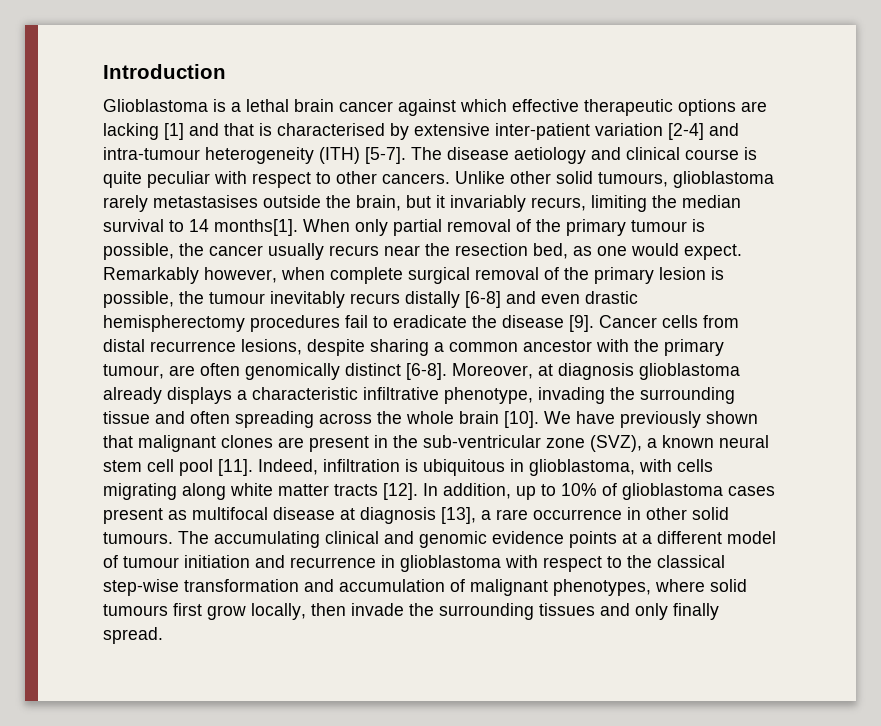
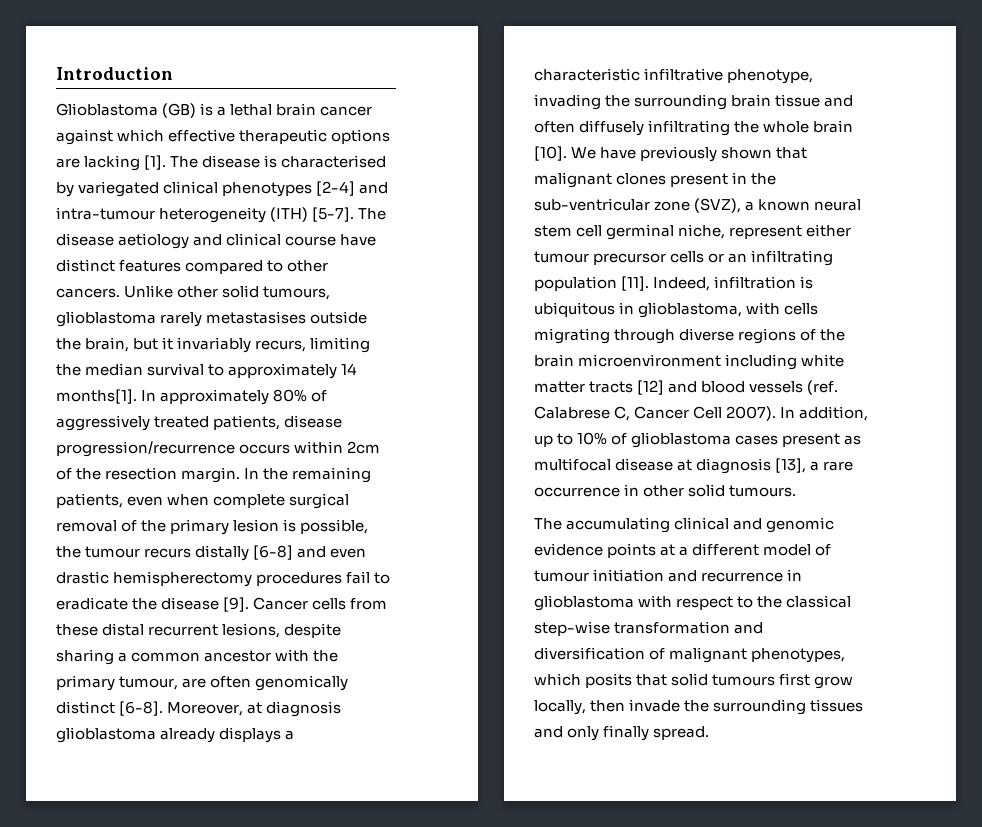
- Glioblastoma is a lethal brain cancer against which effective therapeutic options are lacking [1] and that is characterised by extensive inter-patient variation [2-4] and intra-tumour heterogeneity (ITH) [5-7].
+ Glioblastoma (GB) is a lethal brain cancer against which effective therapeutic options are lacking [1]. The disease is characterised by variegated clinical phenotypes [2-4] and intra-tumour heterogeneity (ITH) [5-7].
- The disease aetiology and clinical course is quite peculiar with respect to other cancers.
+ The disease aetiology and clinical course have distinct features compared to other cancers.
- Unlike other solid tumours, glioblastoma rarely metastasises outside the brain, but it invariably recurs, limiting the median survival to 14 months[1].
+ Unlike other solid tumours, glioblastoma rarely metastasises outside the brain, but it invariably recurs, limiting the median survival to approximately 14 months[1].
- When only partial removal of the primary tumour is possible, the cancer usually recurs near the resection bed, as one would expect. Remarkably however, when complete surgical removal of the primary lesion is possible, the tumour inevitably recurs distally [6-8] and even drastic hemispherectomy procedures fail to eradicate the disease [9].
+ In approximately 80% of aggressively treated patients, disease progression/recurrence occurs within 2cm of the resection margin. In the remaining patients, even when complete surgical removal of the primary lesion is possible, the tumour recurs distally [6-8] and even drastic hemispherectomy procedures fail to eradicate the disease [9].
- Cancer cells from distal recurrence lesions, despite sharing a common ancestor with the primary tumour, are often genomically distinct [6-8].
+ Cancer cells from these distal recurrent lesions, despite sharing a common ancestor with the primary tumour, are often genomically distinct [6-8].
- Moreover, at diagnosis glioblastoma already displays a characteristic infiltrative phenotype, invading the surrounding tissue and often spreading across the whole brain [10].
+ Moreover, at diagnosis glioblastoma already displays a characteristic infiltrative phenotype, invading the surrounding brain tissue and often diffusely infiltrating the whole brain [10].
- We have previously shown that malignant clones are present in the sub-ventricular zone (SVZ), a known neural stem cell pool [11].
+ We have previously shown that malignant clones present in the sub-ventricular zone (SVZ), a known neural stem cell germinal niche, represent either tumour precursor cells or an infiltrating population [11].
- Indeed, infiltration is ubiquitous in glioblastoma, with cells migrating along white matter tracts [12].
+ Indeed, infiltration is ubiquitous in glioblastoma, with cells migrating through diverse regions of the brain microenvironment including white matter tracts [12] and blood vessels (ref. Calabrese C, Cancer Cell 2007).
- In addition, up to 10% of glioblastoma cases present as multifocal disease at diagnosis [13], a rare occurrence in other solid tumours. The accumulating clinical and genomic evidence points at a different model of tumour initiation and recurrence in glioblastoma with respect to the classical step-wise transformation and accumulation of malignant phenotypes, where solid tumours first grow locally, then invade the surrounding tissues and only finally spread.
+ In addition, up to 10% of glioblastoma cases present as multifocal disease at diagnosis [13], a rare occurrence in other solid tumours.
+ The accumulating clinical and genomic evidence points at a different model of tumour initiation and recurrence in glioblastoma with respect to the classical step-wise transformation and diversification of malignant phenotypes, which posits that solid tumours first grow locally, then invade the surrounding tissues and only finally spread.

